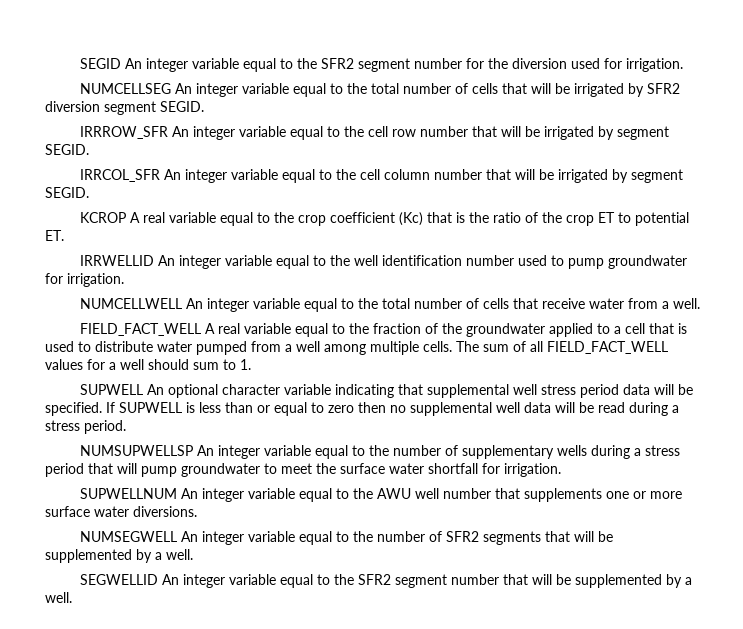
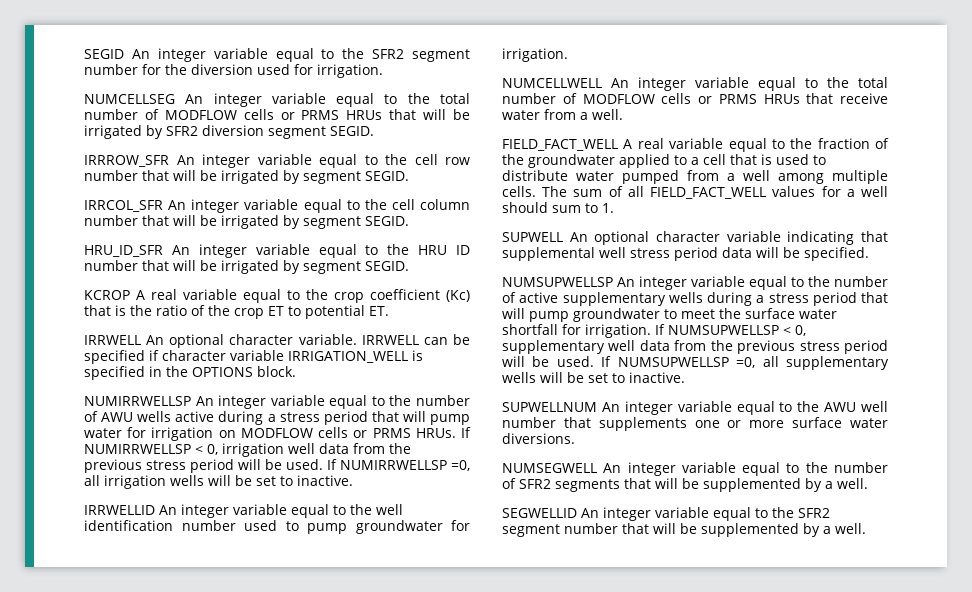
- NUMCELLSEG An integer variable equal to the total number of cells that will be irrigated by SFR2 diversion segment SEGID.
+ NUMCELLSEG An integer variable equal to the total number of MODFLOW cells or PRMS HRUs that will be irrigated by SFR2 diversion segment SEGID.
+ HRU_ID_SFR An integer variable equal to the HRU ID number that will be irrigated by segment SEGID.
+ IRRWELL An optional character variable. IRRWELL can be specified if character variable IRRIGATION_WELL is specified in the OPTIONS block.
+ NUMIRRWELLSP An integer variable equal to the number of AWU wells active during a stress period that will pump water for irrigation on MODFLOW cells or PRMS HRUs. If NUMIRRWELLSP < 0, irrigation well data from the previous stress period will be used. If NUMIRRWELLSP =0, all irrigation wells will be set to inactive.
- NUMCELLWELL An integer variable equal to the total number of cells that receive water from a well.
+ NUMCELLWELL An integer variable equal to the total number of MODFLOW cells or PRMS HRUs that receive water from a well.
- If SUPWELL is less than or equal to zero then no supplemental well data will be read during a stress period.
- NUMSUPWELLSP An integer variable equal to the number of supplementary wells during a stress period that will pump groundwater to meet the surface water shortfall for irrigation.
+ NUMSUPWELLSP An integer variable equal to the number of active supplementary wells during a stress period that will pump groundwater to meet the surface water shortfall for irrigation. If NUMSUPWELLSP < 0, supplementary well data from the previous stress period will be used. If NUMSUPWELLSP =0, all supplementary wells will be set to inactive.

